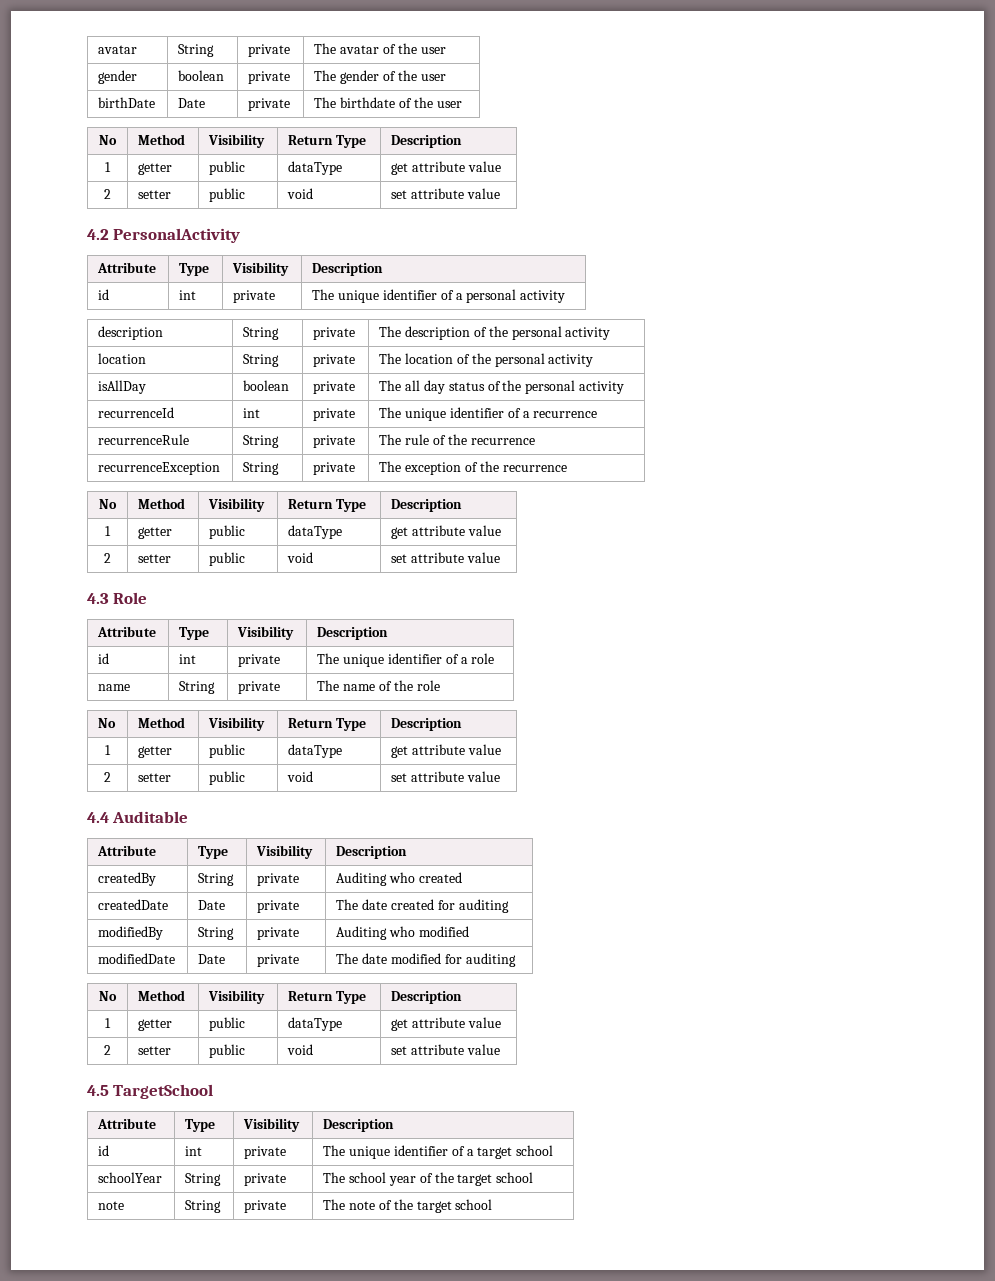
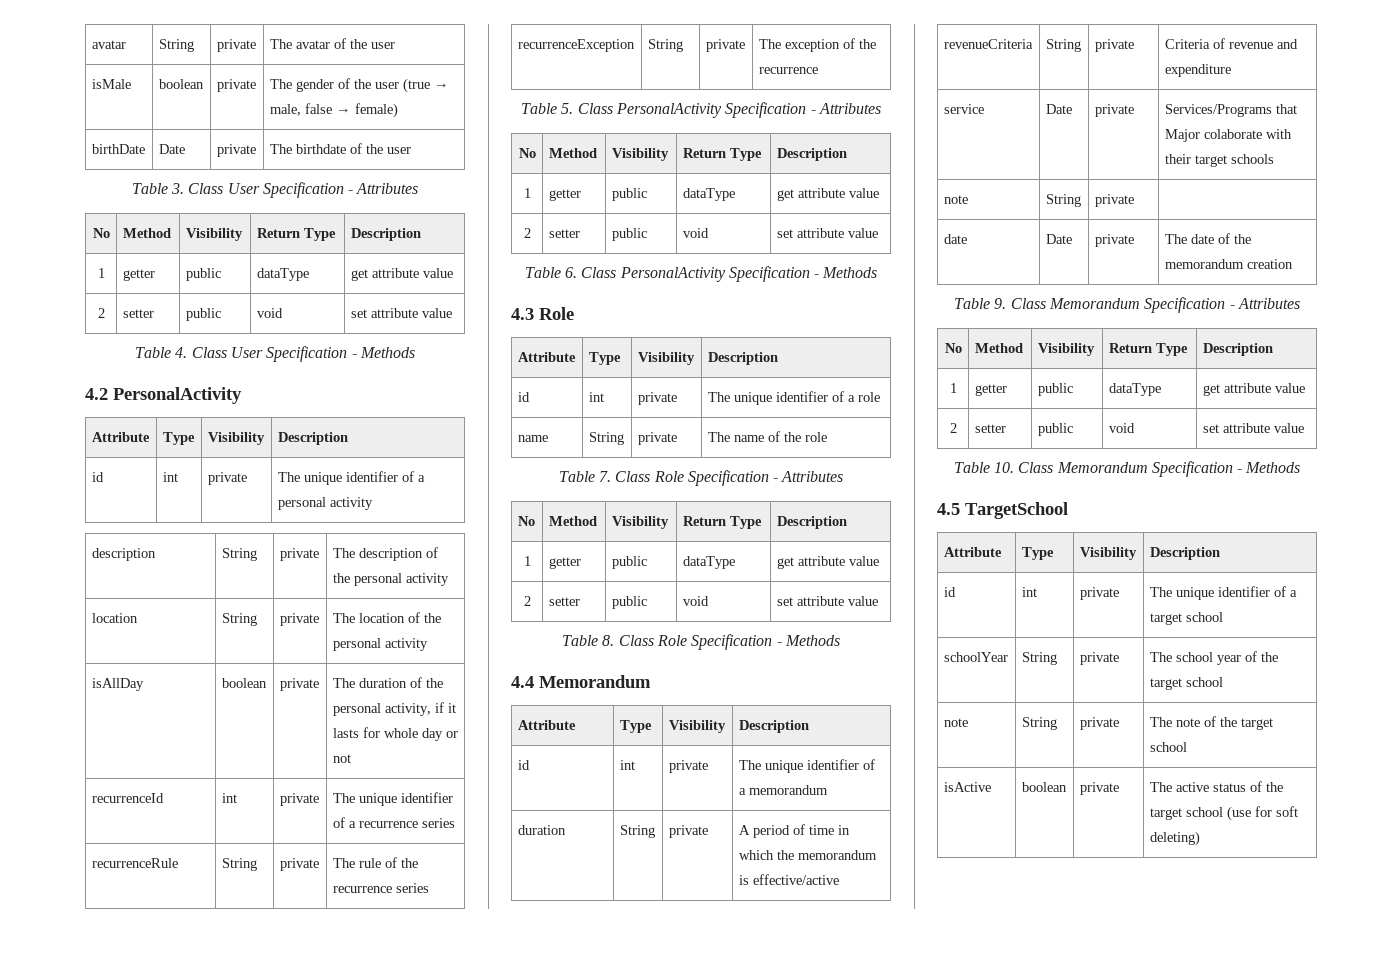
- gender | boolean | private | The gender of the user
+ isMale | boolean | private | The gender of the user (true → male, false → female)
+ Table 3. Class User Specification - Attributes
+ Table 4. Class User Specification - Methods
- isAllDay | boolean | private | The all day status of the personal activity
+ isAllDay | boolean | private | The duration of the personal activity, if it lasts for whole day or not
- recurrenceId | int | private | The unique identifier of a recurrence
+ recurrenceId | int | private | The unique identifier of a recurrence series
- recurrenceRule | String | private | The rule of the recurrence
+ recurrenceRule | String | private | The rule of the recurrence series
+ Table 5. Class PersonalActivity Specification - Attributes
+ Table 6. Class PersonalActivity Specification - Methods
+ Table 7. Class Role Specification - Attributes
+ Table 8. Class Role Specification - Methods
- 4.4 Auditable
+ 4.4 Memorandum
  Attribute | Type | Visibility | Description
- createdBy | String | private | Auditing who created
- createdDate | Date | private | The date created for auditing
- modifiedBy | String | private | Auditing who modified
- modifiedDate | Date | private | The date modified for auditing
+ id | int | private | The unique identifier of a memorandum
+ duration | String | private | A period of time in which the memorandum is effective/active
+ revenueCriteria | String | private | Criteria of revenue and expenditure
+ service | Date | private | Services/Programs that Major colaborate with their target schools
+ note | String | private |
+ date | Date | private | The date of the memorandum creation
+ Table 9. Class Memorandum Specification - Attributes
+ Table 10. Class Memorandum Specification - Methods
+ isActive | boolean | private | The active status of the target school (use for soft deleting)

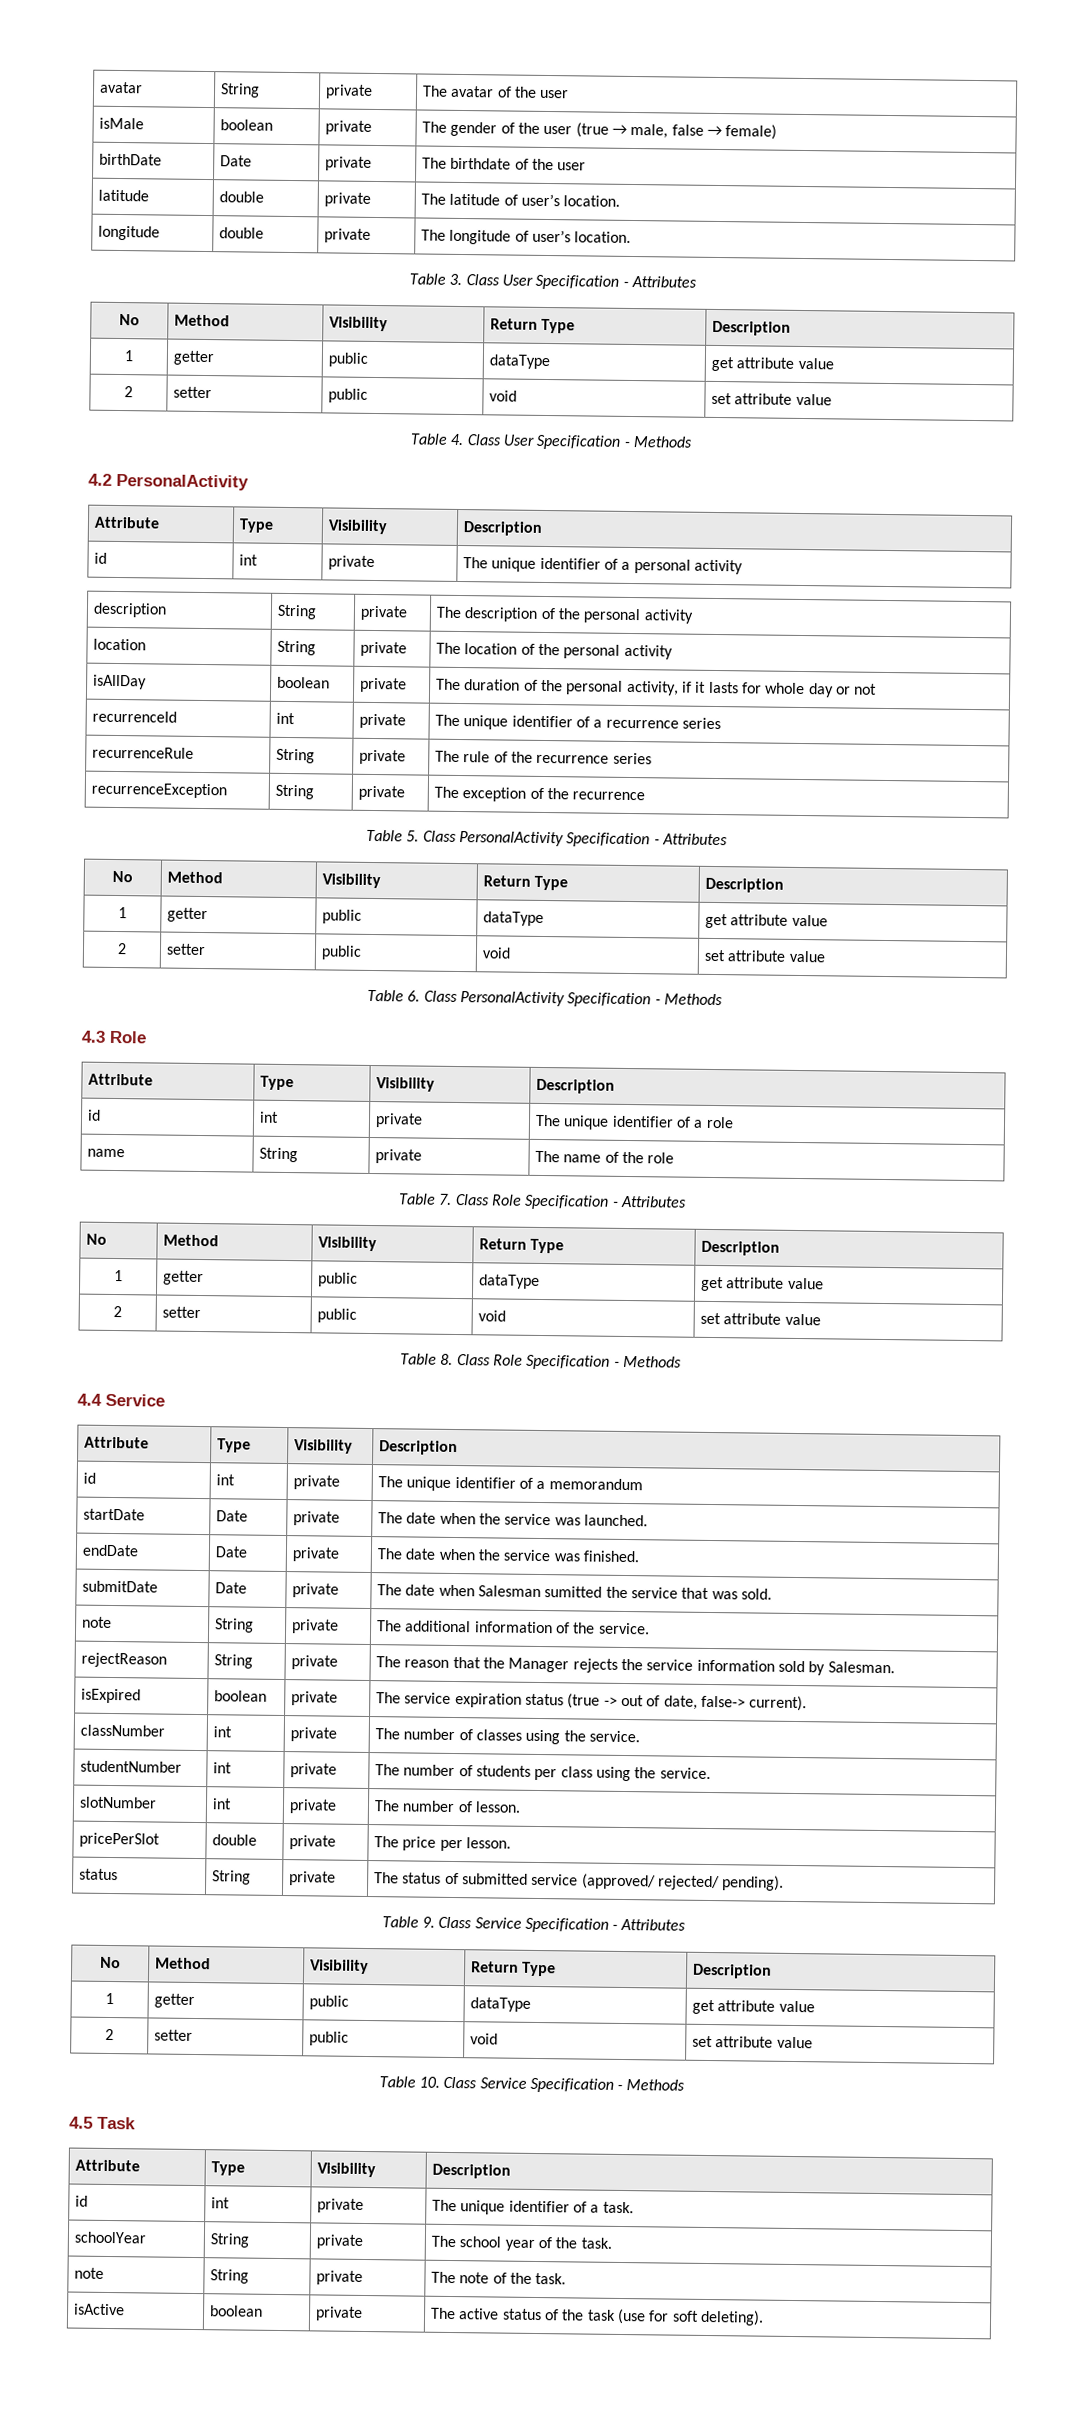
+ latitude | double | private | The latitude of user’s location.
+ longitude | double | private | The longitude of user’s location.
- 4.4 Memorandum
+ 4.4 Service
- duration | String | private | A period of time in which the memorandum is effective/active
- revenueCriteria | String | private | Criteria of revenue and expenditure
- service | Date | private | Services/Programs that Major colaborate with their target schools
- note | String | private |
- date | Date | private | The date of the memorandum creation
+ startDate | Date | private | The date when the service was launched.
+ endDate | Date | private | The date when the service was finished.
+ submitDate | Date | private | The date when Salesman sumitted the service that was sold.
+ note | String | private | The additional information of the service.
+ rejectReason | String | private | The reason that the Manager rejects the service information sold by Salesman.
+ isExpired | boolean | private | The service expiration status (true -> out of date, false-> current).
+ classNumber | int | private | The number of classes using the service.
+ studentNumber | int | private | The number of students per class using the service.
+ slotNumber | int | private | The number of lesson.
+ pricePerSlot | double | private | The price per lesson.
+ status | String | private | The status of submitted service (approved/ rejected/ pending).
- Table 9. Class Memorandum Specification - Attributes
+ Table 9. Class Service Specification - Attributes
- Table 10. Class Memorandum Specification - Methods
+ Table 10. Class Service Specification - Methods
- 4.5 TargetSchool
+ 4.5 Task
- id | int | private | The unique identifier of a target school
+ id | int | private | The unique identifier of a task.
- schoolYear | String | private | The school year of the target school
+ schoolYear | String | private | The school year of the task.
- note | String | private | The note of the target school
+ note | String | private | The note of the task.
- isActive | boolean | private | The active status of the target school (use for soft deleting)
+ isActive | boolean | private | The active status of the task (use for soft deleting).

